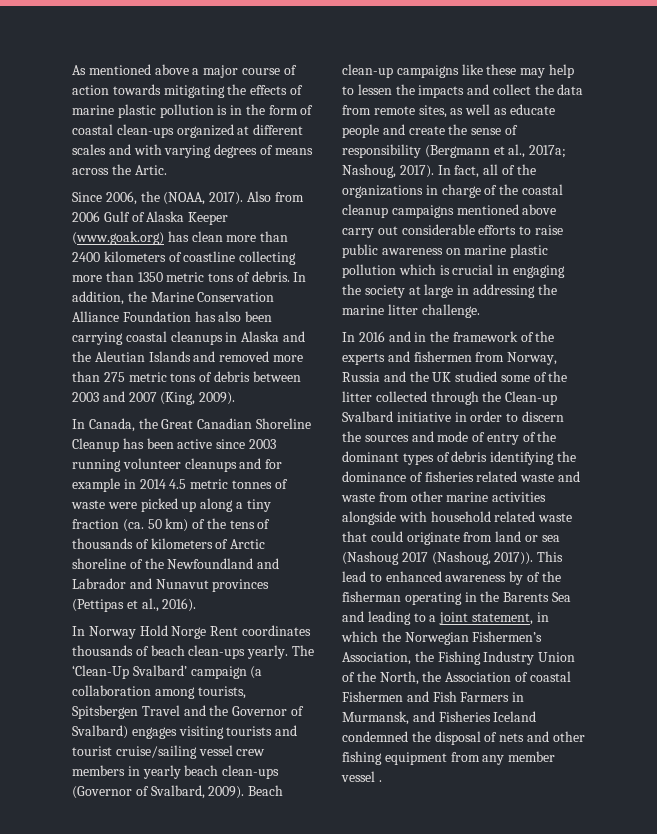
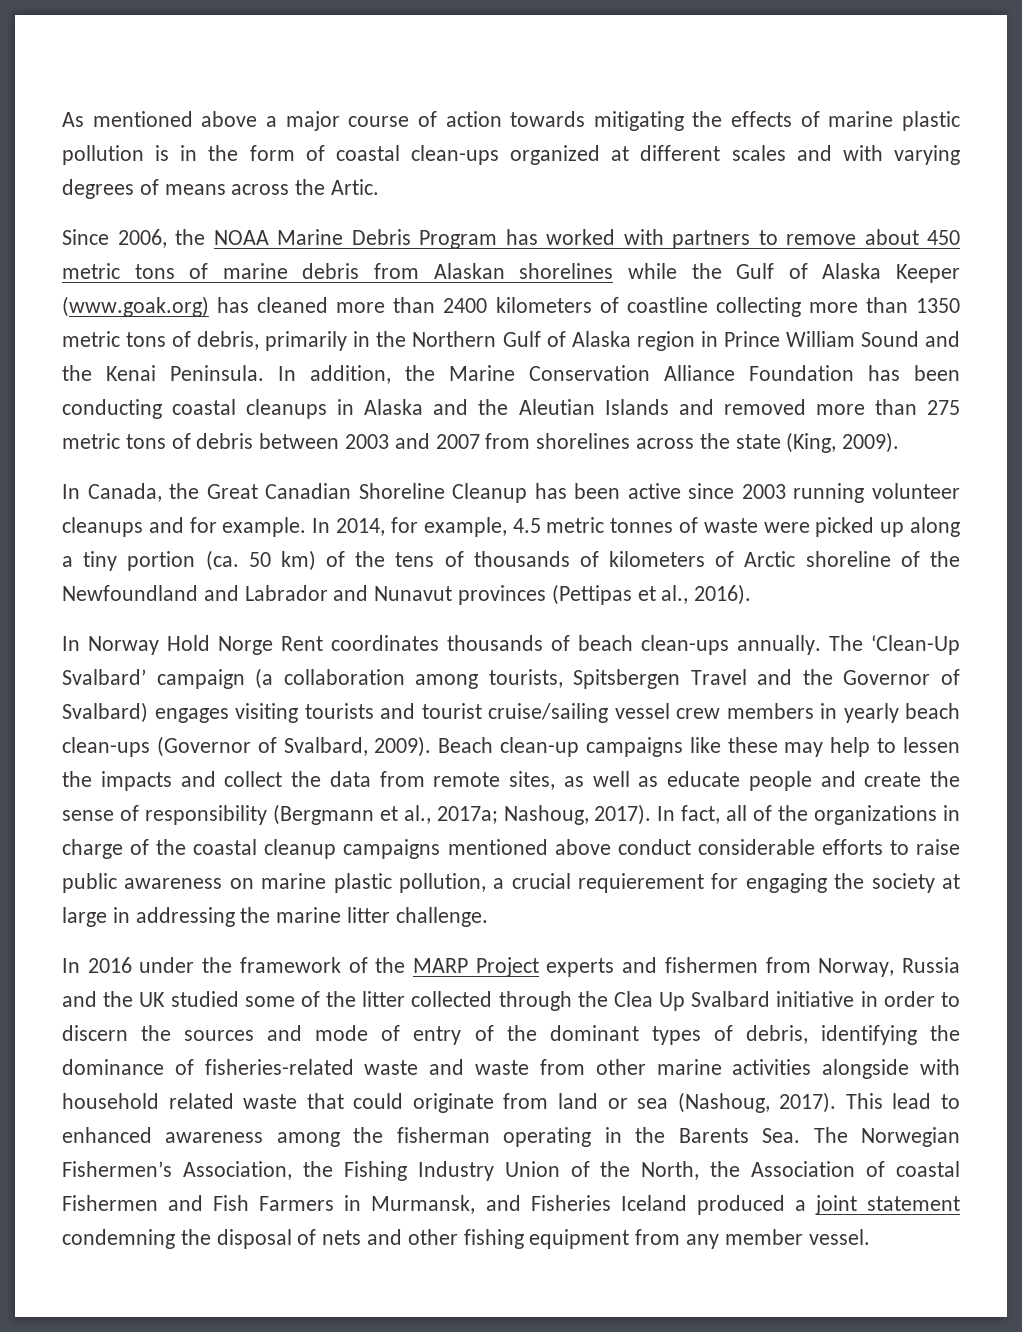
- Since 2006, the (NOAA, 2017). Also from 2006 Gulf of Alaska Keeper (www.goak.org) has clean more than 2400 kilometers of coastline collecting more than 1350 metric tons of debris.
+ Since 2006, the NOAA Marine Debris Program has worked with partners to remove about 450 metric tons of marine debris from Alaskan shorelines while the Gulf of Alaska Keeper (www.goak.org) has cleaned more than 2400 kilometers of coastline collecting more than 1350 metric tons of debris, primarily in the Northern Gulf of Alaska region in Prince William Sound and the Kenai Peninsula.
- In addition, the Marine Conservation Alliance Foundation has also been carrying coastal cleanups in Alaska and the Aleutian Islands and removed more than 275 metric tons of debris between 2003 and 2007 (King, 2009).
+ In addition, the Marine Conservation Alliance Foundation has been conducting coastal cleanups in Alaska and the Aleutian Islands and removed more than 275 metric tons of debris between 2003 and 2007 from shorelines across the state (King, 2009).
- In Canada, the Great Canadian Shoreline Cleanup has been active since 2003 running volunteer cleanups and for example in 2014 4.5 metric tonnes of waste were picked up along a tiny fraction (ca. 50 km) of the tens of thousands of kilometers of Arctic shoreline of the Newfoundland and Labrador and Nunavut provinces (Pettipas et al., 2016).
+ In Canada, the Great Canadian Shoreline Cleanup has been active since 2003 running volunteer cleanups and for example. In 2014, for example, 4.5 metric tonnes of waste were picked up along a tiny portion (ca. 50 km) of the tens of thousands of kilometers of Arctic shoreline of the Newfoundland and Labrador and Nunavut provinces (Pettipas et al., 2016).
- In Norway Hold Norge Rent coordinates thousands of beach clean-ups yearly.
+ In Norway Hold Norge Rent coordinates thousands of beach clean-ups annually.
- In fact, all of the organizations in charge of the coastal cleanup campaigns mentioned above carry out considerable efforts to raise public awareness on marine plastic pollution which is crucial in engaging the society at large in addressing the marine litter challenge.
+ In fact, all of the organizations in charge of the coastal cleanup campaigns mentioned above conduct considerable efforts to raise public awareness on marine plastic pollution, a crucial requierement for engaging the society at large in addressing the marine litter challenge.
- In 2016 and in the framework of the experts and fishermen from Norway, Russia and the UK studied some of the litter collected through the Clean-up Svalbard initiative in order to discern the sources and mode of entry of the dominant types of debris identifying the dominance of fisheries related waste and waste from other marine activities alongside with household related waste that could originate from land or sea (Nashoug 2017 (Nashoug, 2017)).
+ In 2016 under the framework of the MARP Project experts and fishermen from Norway, Russia and the UK studied some of the litter collected through the Clea Up Svalbard initiative in order to discern the sources and mode of entry of the dominant types of debris, identifying the dominance of fisheries-related waste and waste from other marine activities alongside with household related waste that could originate from land or sea (Nashoug, 2017).
- This lead to enhanced awareness by of the fisherman operating in the Barents Sea and leading to a joint statement, in which the Norwegian Fishermen’s Association, the Fishing Industry Union of the North, the Association of coastal Fishermen and Fish Farmers in Murmansk, and Fisheries Iceland condemned the disposal of nets and other fishing equipment from any member vessel .
+ This lead to enhanced awareness among the fisherman operating in the Barents Sea. The Norwegian Fishermen’s Association, the Fishing Industry Union of the North, the Association of coastal Fishermen and Fish Farmers in Murmansk, and Fisheries Iceland produced a joint statement condemning the disposal of nets and other fishing equipment from any member vessel.

